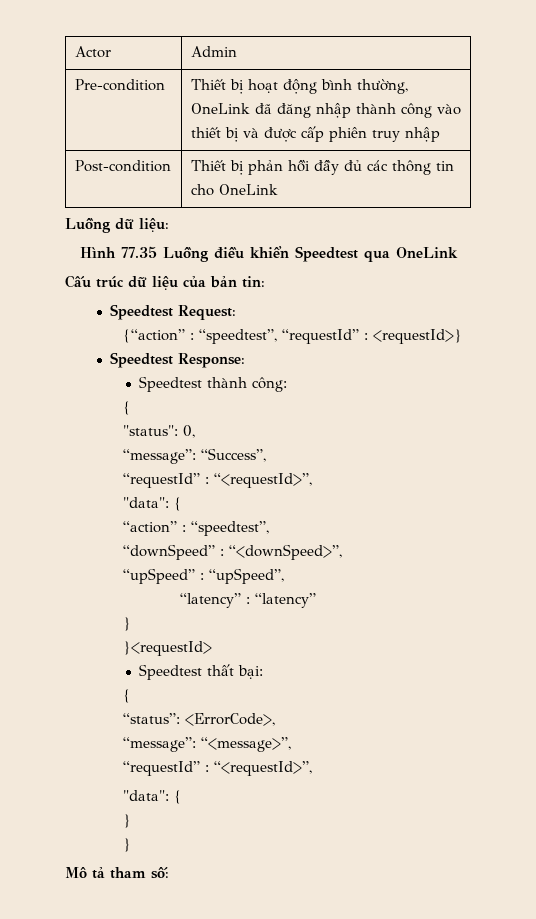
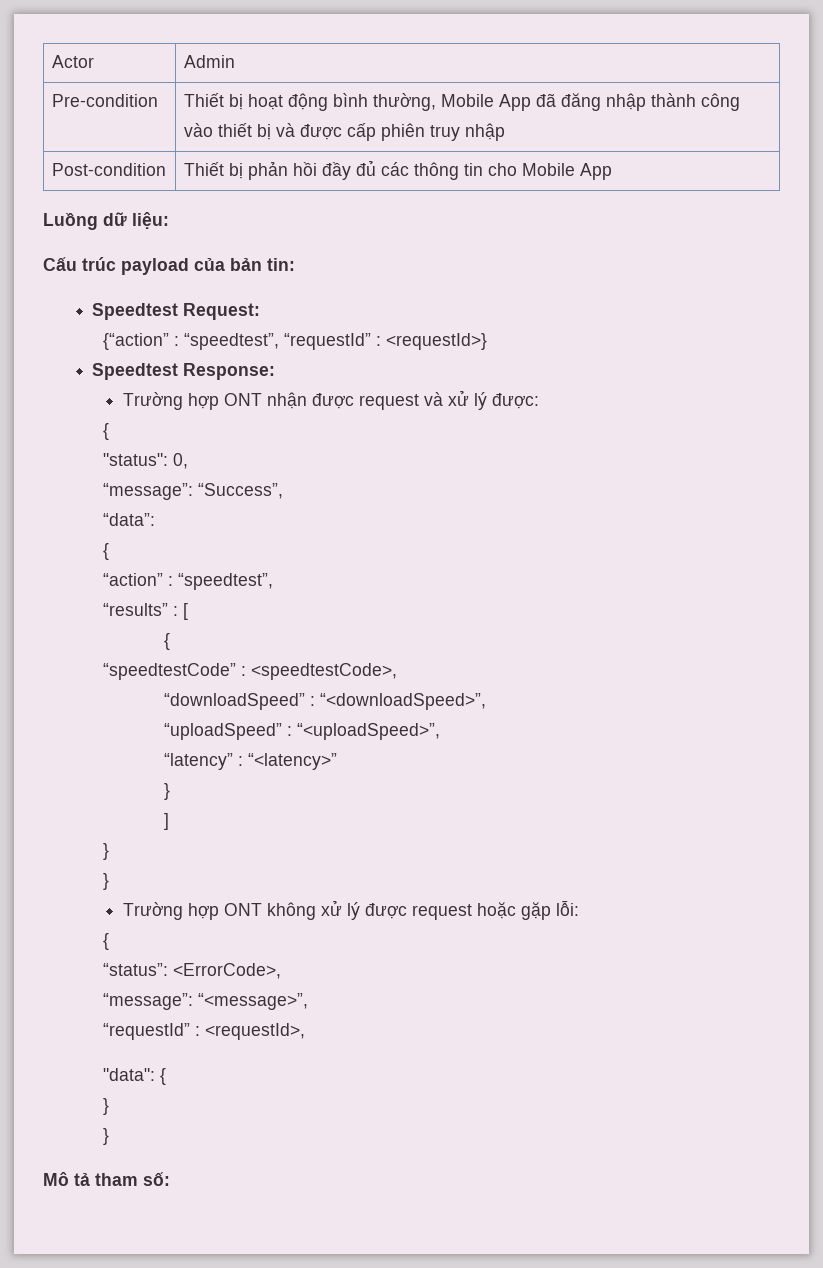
- Pre-condition | Thiết bị hoạt động bình thường, OneLink đã đăng nhập thành công vào thiết bị và được cấp phiên truy nhập
+ Pre-condition | Thiết bị hoạt động bình thường, Mobile App đã đăng nhập thành công vào thiết bị và được cấp phiên truy nhập
- Post-condition | Thiết bị phản hồi đầy đủ các thông tin cho OneLink
+ Post-condition | Thiết bị phản hồi đầy đủ các thông tin cho Mobile App
- Hình 77.35 Luồng điều khiển Speedtest qua OneLink
- Cấu trúc dữ liệu của bản tin:
+ Cấu trúc payload của bản tin:
- Speedtest thành công:
+ Trường hợp ONT nhận được request và xử lý được:
  “message”: “Success”,
- “requestId” : “<requestId>”,
- "data": {
+ “data”:
+ {
- “downSpeed” : “<downSpeed>”,
- “upSpeed” : “upSpeed”,
+ “results” : [
+ {
+ “speedtestCode” : <speedtestCode>,
+ “downloadSpeed” : “<downloadSpeed>”,
+ “uploadSpeed” : “<uploadSpeed>”,
- “latency” : “latency”
+ “latency” : “<latency>”
  }
- }<requestId>
- Speedtest thất bại:
+ ]
+ }
+ }
+ Trường hợp ONT không xử lý được request hoặc gặp lỗi:
  “message”: “<message>”,
- “requestId” : “<requestId>”,
+ “requestId” : <requestId>,

